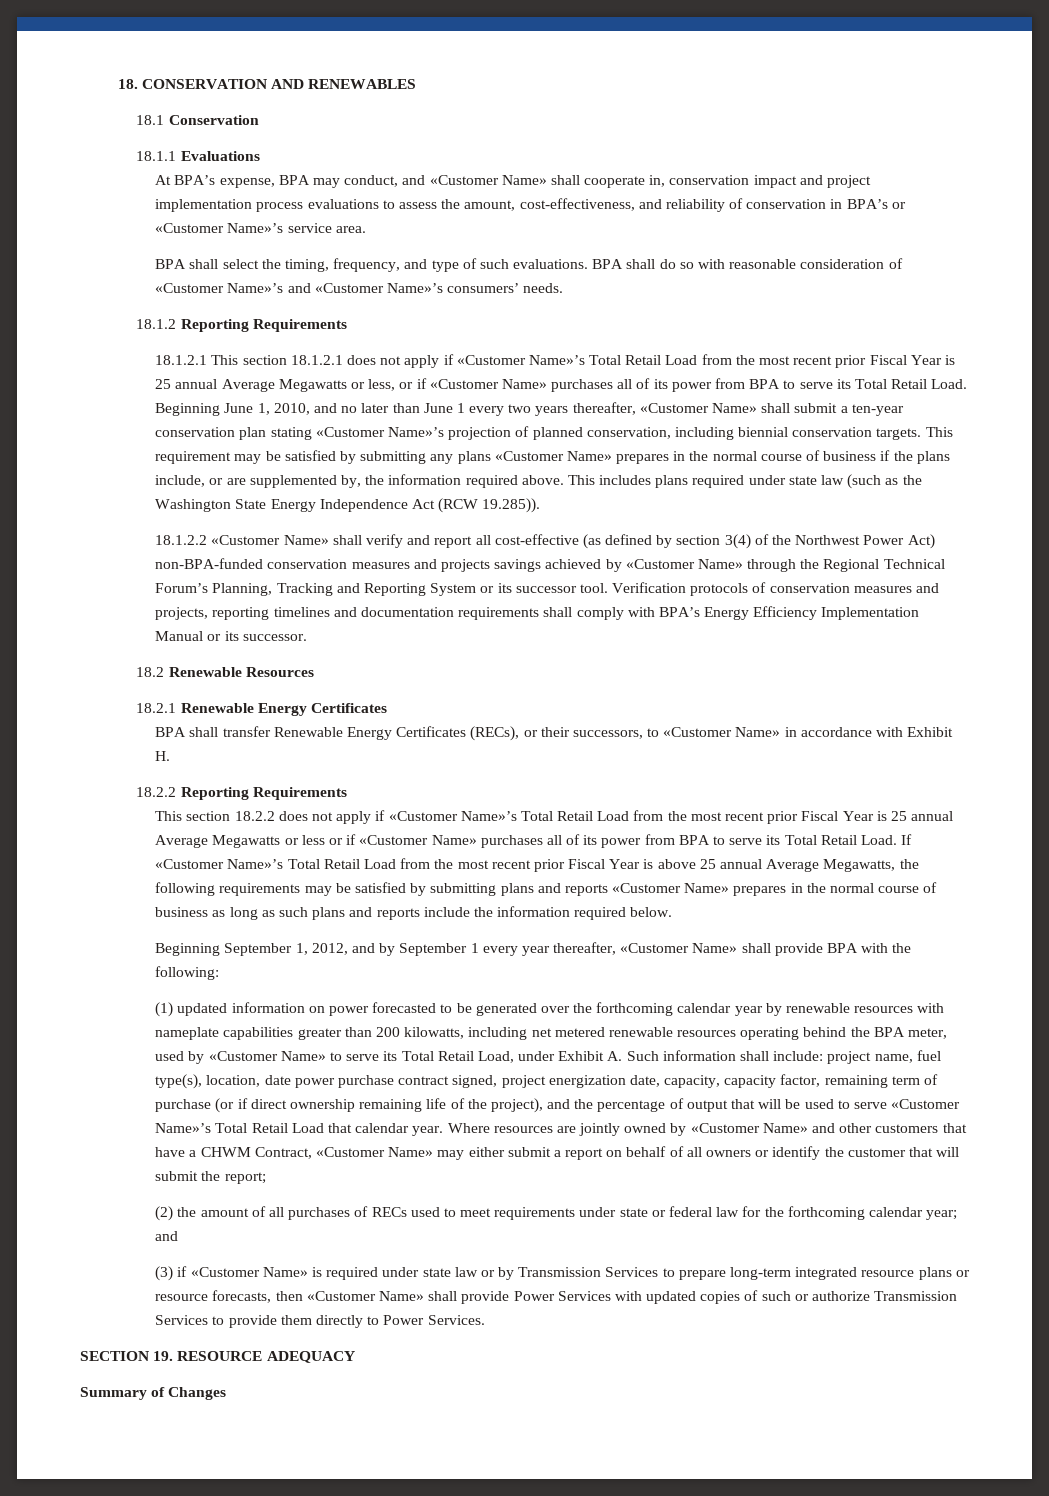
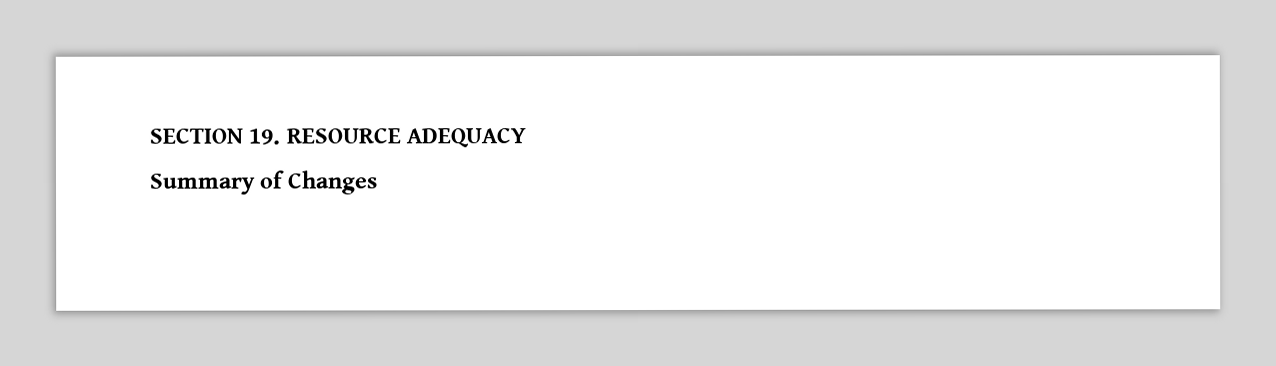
- 18. CONSERVATION AND RENEWABLES
- 18.1 Conservation
- 18.1.1 Evaluations
- At BPA’s expense, BPA may conduct, and «Customer Name» shall cooperate in, conservation impact and project implementation process evaluations to assess the amount, cost-effectiveness, and reliability of conservation in BPA’s or «Customer Name»’s service area.
- BPA shall select the timing, frequency, and type of such evaluations. BPA shall do so with reasonable consideration of «Customer Name»’s and «Customer Name»’s consumers’ needs.
- 18.1.2 Reporting Requirements
- 18.1.2.1 This section 18.1.2.1 does not apply if «Customer Name»’s Total Retail Load from the most recent prior Fiscal Year is 25 annual Average Megawatts or less, or if «Customer Name» purchases all of its power from BPA to serve its Total Retail Load. Beginning June 1, 2010, and no later than June 1 every two years thereafter, «Customer Name» shall submit a ten-year conservation plan stating «Customer Name»’s projection of planned conservation, including biennial conservation targets. This requirement may be satisfied by submitting any plans «Customer Name» prepares in the normal course of business if the plans include, or are supplemented by, the information required above. This includes plans required under state law (such as the Washington State Energy Independence Act (RCW 19.285)).
- 18.1.2.2 «Customer Name» shall verify and report all cost-effective (as defined by section 3(4) of the Northwest Power Act) non-BPA-funded conservation measures and projects savings achieved by «Customer Name» through the Regional Technical Forum’s Planning, Tracking and Reporting System or its successor tool. Verification protocols of conservation measures and projects, reporting timelines and documentation requirements shall comply with BPA’s Energy Efficiency Implementation Manual or its successor.
- 18.2 Renewable Resources
- 18.2.1 Renewable Energy Certificates
- BPA shall transfer Renewable Energy Certificates (RECs), or their successors, to «Customer Name» in accordance with Exhibit H.
- 18.2.2 Reporting Requirements
- This section 18.2.2 does not apply if «Customer Name»’s Total Retail Load from the most recent prior Fiscal Year is 25 annual Average Megawatts or less or if «Customer Name» purchases all of its power from BPA to serve its Total Retail Load. If «Customer Name»’s Total Retail Load from the most recent prior Fiscal Year is above 25 annual Average Megawatts, the following requirements may be satisfied by submitting plans and reports «Customer Name» prepares in the normal course of business as long as such plans and reports include the information required below.
- Beginning September 1, 2012, and by September 1 every year thereafter, «Customer Name» shall provide BPA with the following:
- (1) updated information on power forecasted to be generated over the forthcoming calendar year by renewable resources with nameplate capabilities greater than 200 kilowatts, including net metered renewable resources operating behind the BPA meter, used by «Customer Name» to serve its Total Retail Load, under Exhibit A. Such information shall include: project name, fuel type(s), location, date power purchase contract signed, project energization date, capacity, capacity factor, remaining term of purchase (or if direct ownership remaining life of the project), and the percentage of output that will be used to serve «Customer Name»’s Total Retail Load that calendar year. Where resources are jointly owned by «Customer Name» and other customers that have a CHWM Contract, «Customer Name» may either submit a report on behalf of all owners or identify the customer that will submit the report;
- (2) the amount of all purchases of RECs used to meet requirements under state or federal law for the forthcoming calendar year; and
- (3) if «Customer Name» is required under state law or by Transmission Services to prepare long-term integrated resource plans or resource forecasts, then «Customer Name» shall provide Power Services with updated copies of such or authorize Transmission Services to provide them directly to Power Services.

